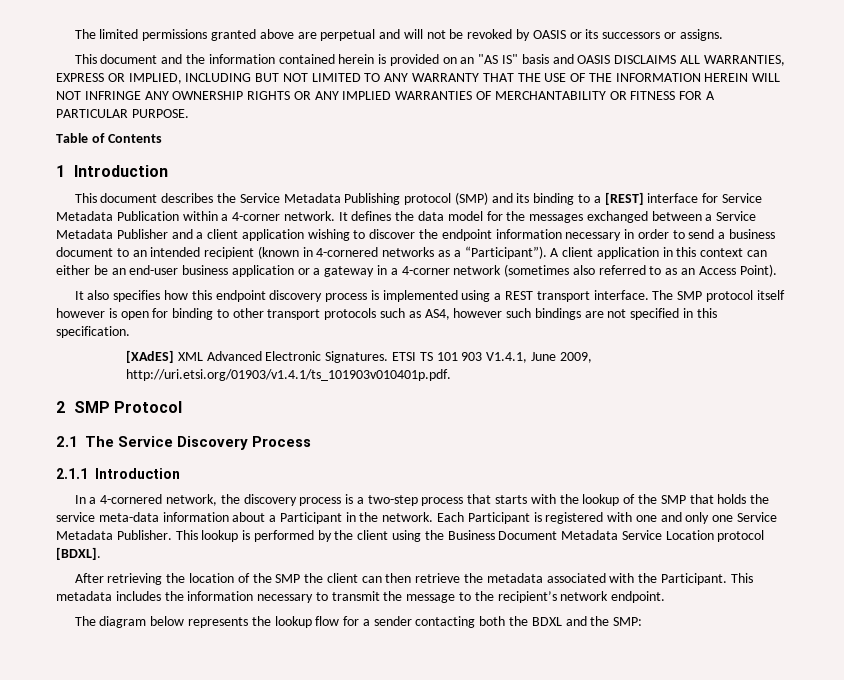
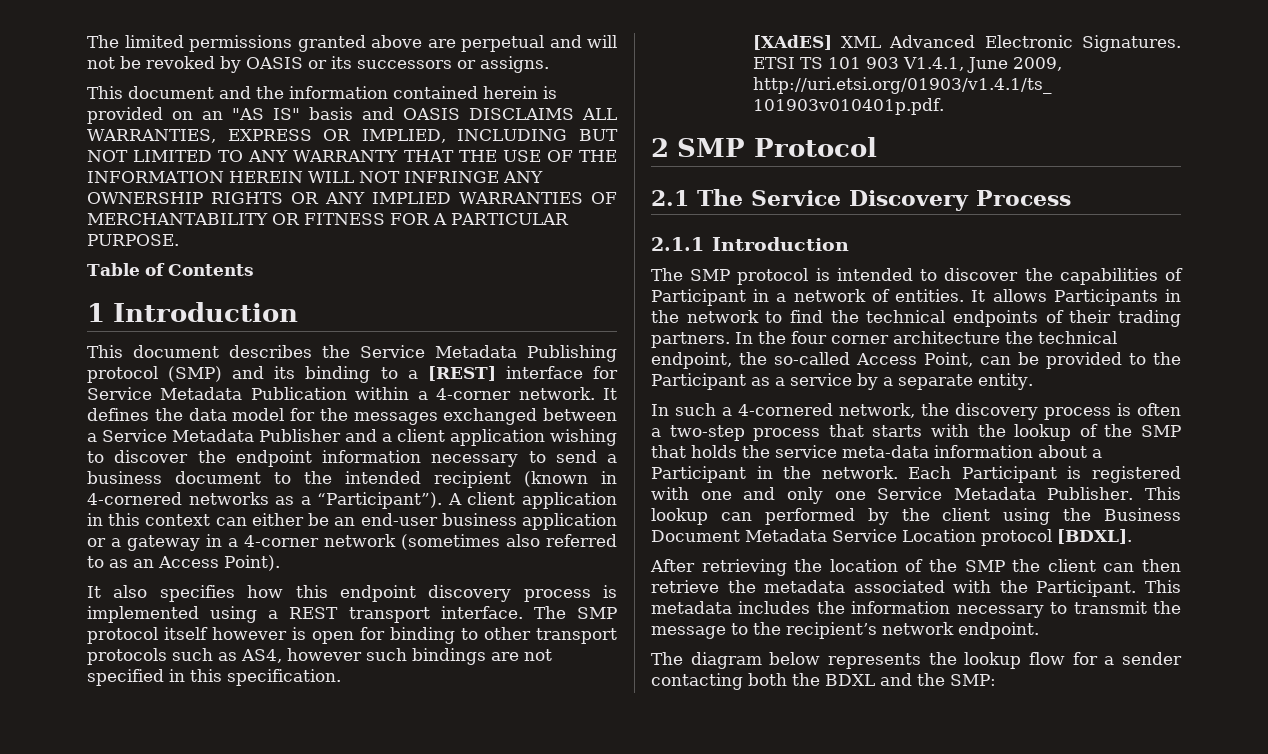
- It defines the data model for the messages exchanged between a Service Metadata Publisher and a client application wishing to discover the endpoint information necessary in order to send a business document to an intended recipient (known in 4-cornered networks as a “Participant”).
+ It defines the data model for the messages exchanged between a Service Metadata Publisher and a client application wishing to discover the endpoint information necessary to send a business document to the intended recipient (known in 4-cornered networks as a “Participant”).
- In a 4-cornered network, the discovery process is a two-step process that starts with the lookup of the SMP that holds the service meta-data information about a Participant in the network.
+ The SMP protocol is intended to discover the capabilities of Participant in a network of entities. It allows Participants in the network to find the technical endpoints of their trading partners. In the four corner architecture the technical endpoint, the so-called Access Point, can be provided to the Participant as a service by a separate entity.
+ In such a 4-cornered network, the discovery process is often a two-step process that starts with the lookup of the SMP that holds the service meta-data information about a Participant in the network.
- This lookup is performed by the client using the Business Document Metadata Service Location protocol [BDXL].
+ This lookup can performed by the client using the Business Document Metadata Service Location protocol [BDXL].

